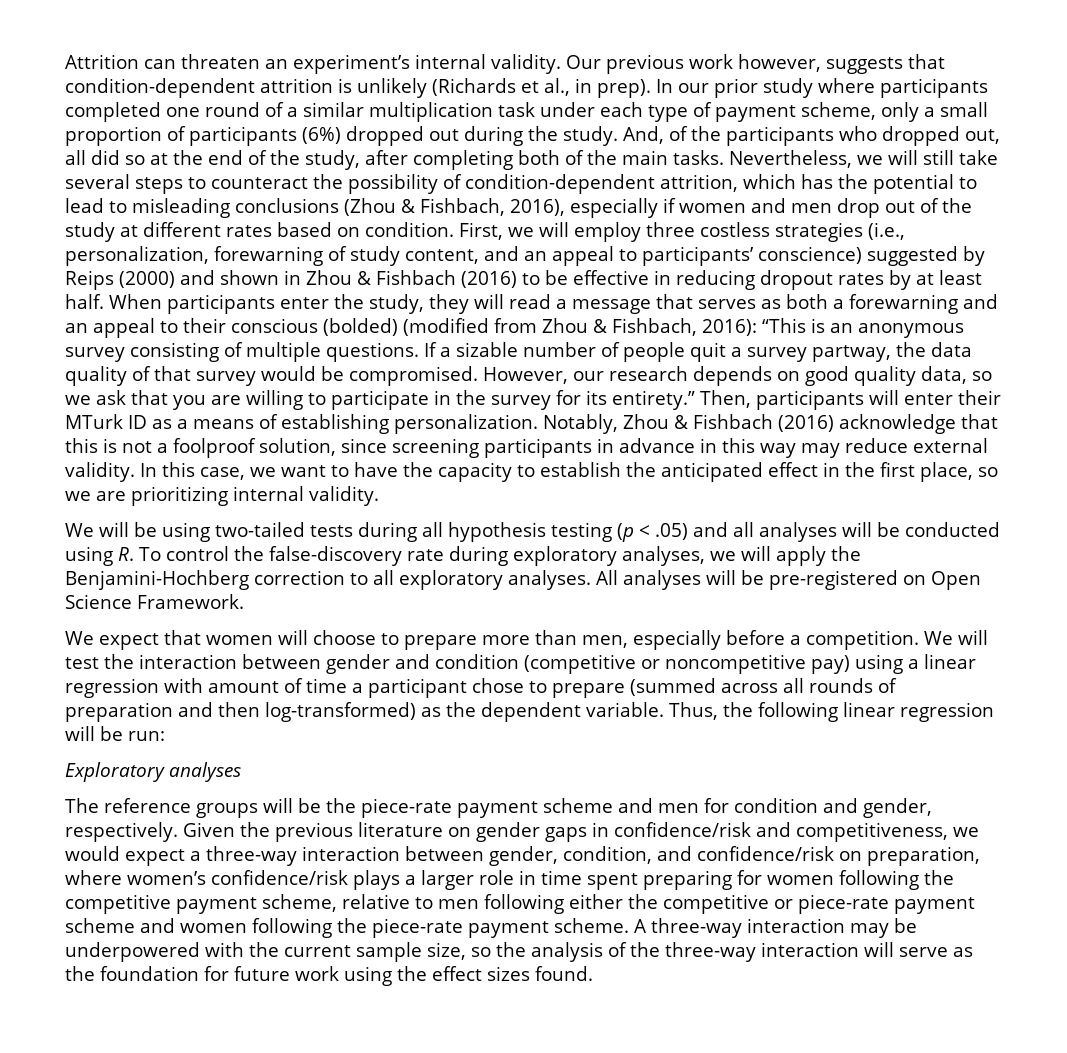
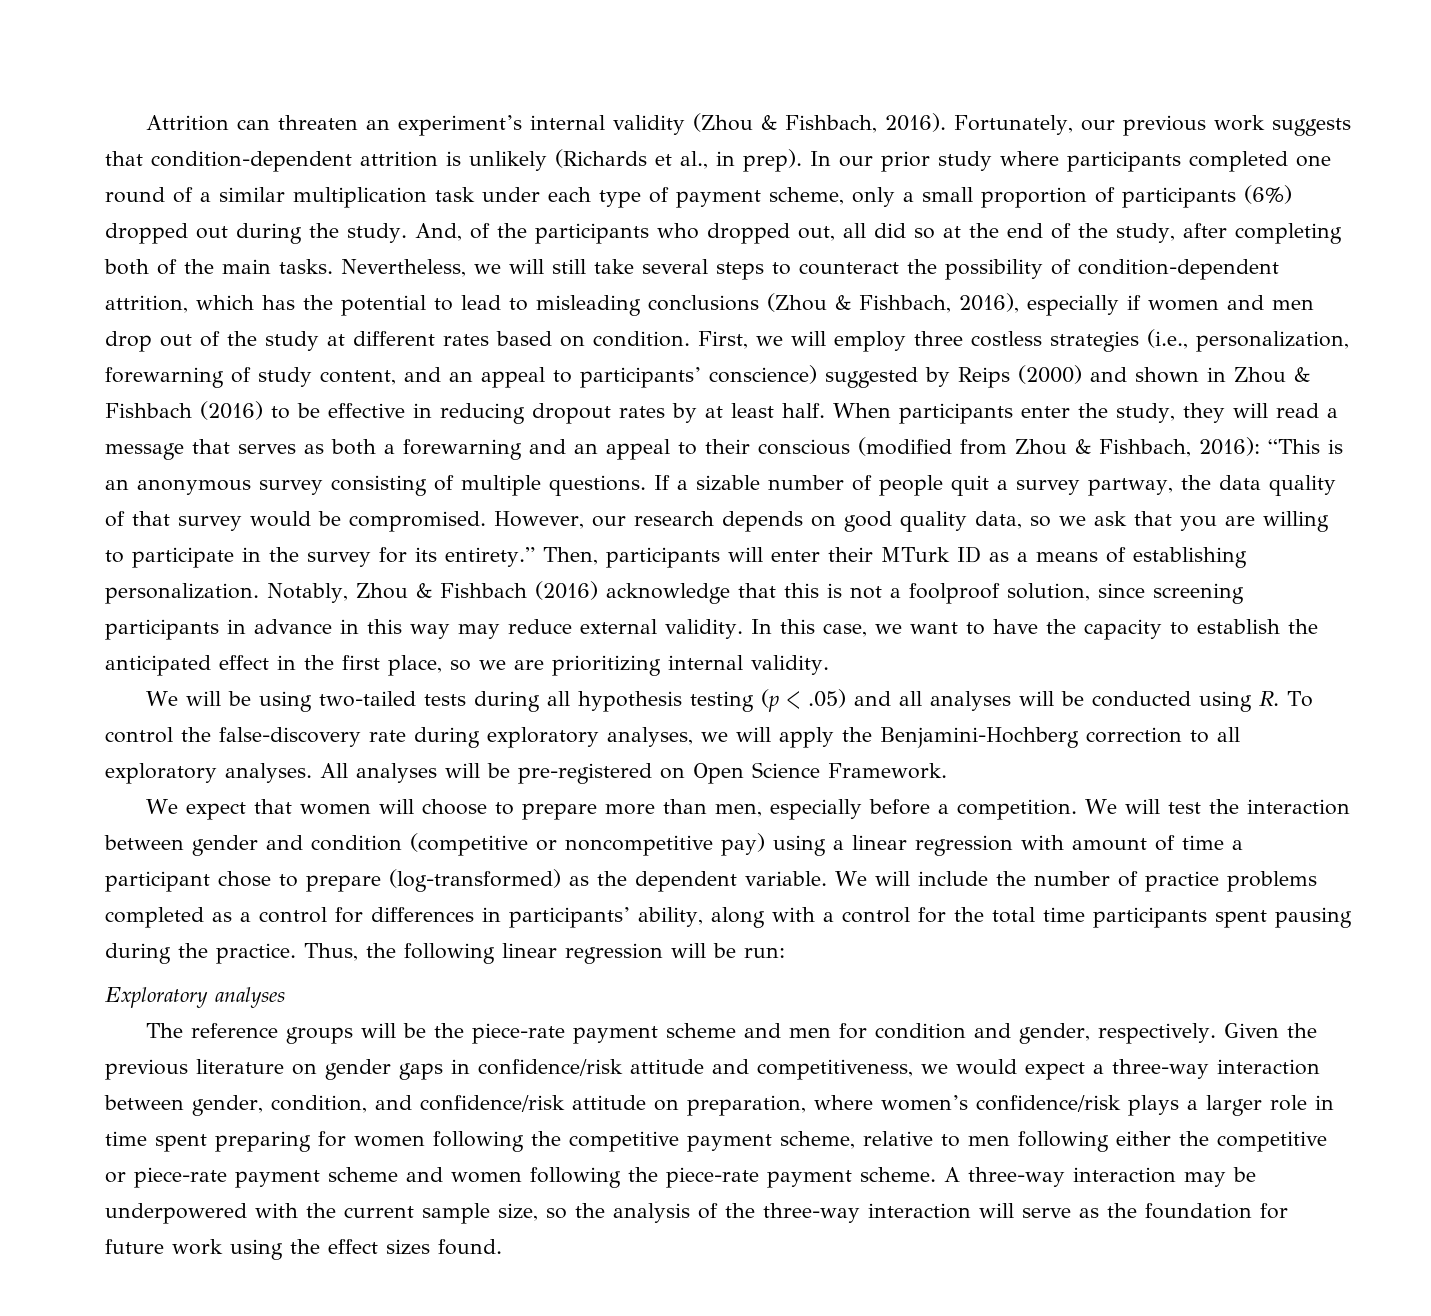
- Attrition can threaten an experiment’s internal validity. Our previous work however, suggests that condition-dependent attrition is unlikely (Richards et al., in prep).
+ Attrition can threaten an experiment’s internal validity (Zhou & Fishbach, 2016). Fortunately, our previous work suggests that condition-dependent attrition is unlikely (Richards et al., in prep).
- When participants enter the study, they will read a message that serves as both a forewarning and an appeal to their conscious (bolded) (modified from Zhou & Fishbach, 2016): “This is an anonymous survey consisting of multiple questions.
+ When participants enter the study, they will read a message that serves as both a forewarning and an appeal to their conscious (modified from Zhou & Fishbach, 2016): “This is an anonymous survey consisting of multiple questions.
- We will test the interaction between gender and condition (competitive or noncompetitive pay) using a linear regression with amount of time a participant chose to prepare (summed across all rounds of preparation and then log-transformed) as the dependent variable.
+ We will test the interaction between gender and condition (competitive or noncompetitive pay) using a linear regression with amount of time a participant chose to prepare (log-transformed) as the dependent variable. We will include the number of practice problems completed as a control for differences in participants’ ability, along with a control for the total time participants spent pausing during the practice.
- Given the previous literature on gender gaps in confidence/risk and competitiveness, we would expect a three-way interaction between gender, condition, and confidence/risk on preparation, where women’s confidence/risk plays a larger role in time spent preparing for women following the competitive payment scheme, relative to men following either the competitive or piece-rate payment scheme and women following the piece-rate payment scheme.
+ Given the previous literature on gender gaps in confidence/risk attitude and competitiveness, we would expect a three-way interaction between gender, condition, and confidence/risk attitude on preparation, where women’s confidence/risk plays a larger role in time spent preparing for women following the competitive payment scheme, relative to men following either the competitive or piece-rate payment scheme and women following the piece-rate payment scheme.

